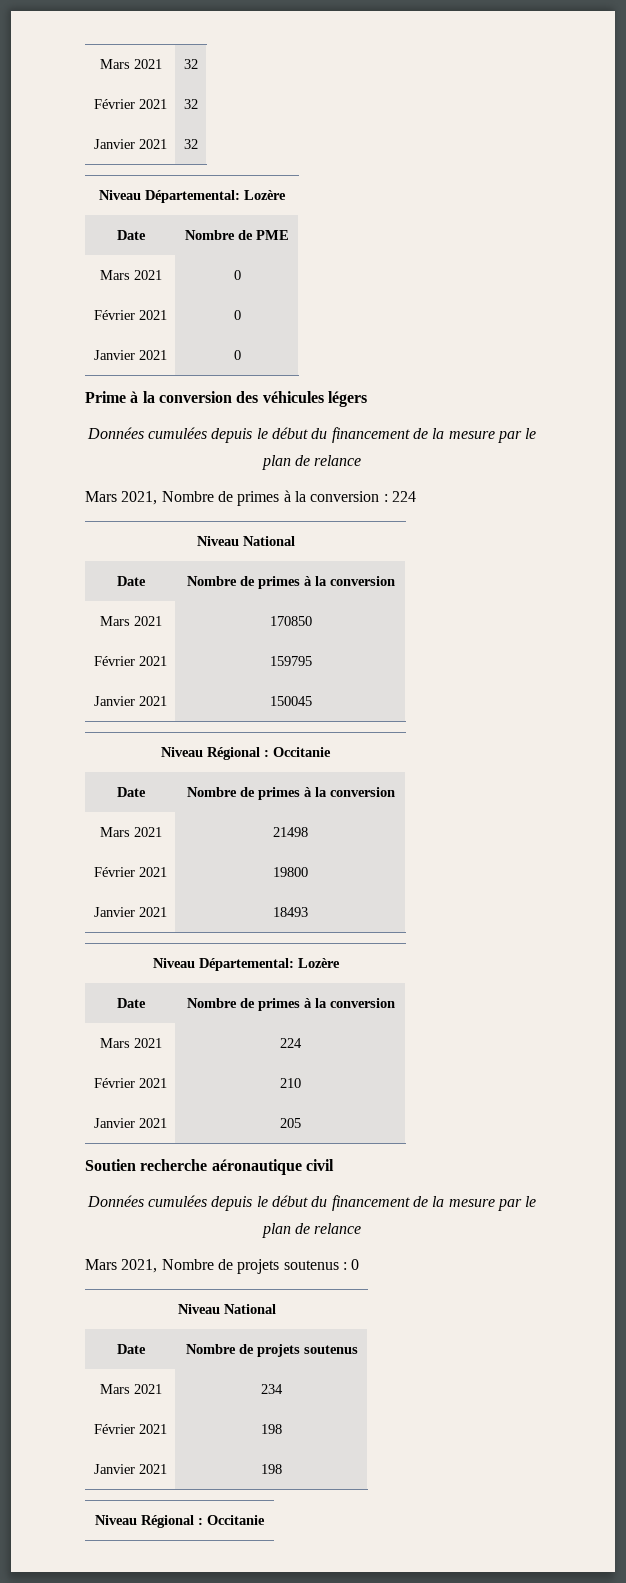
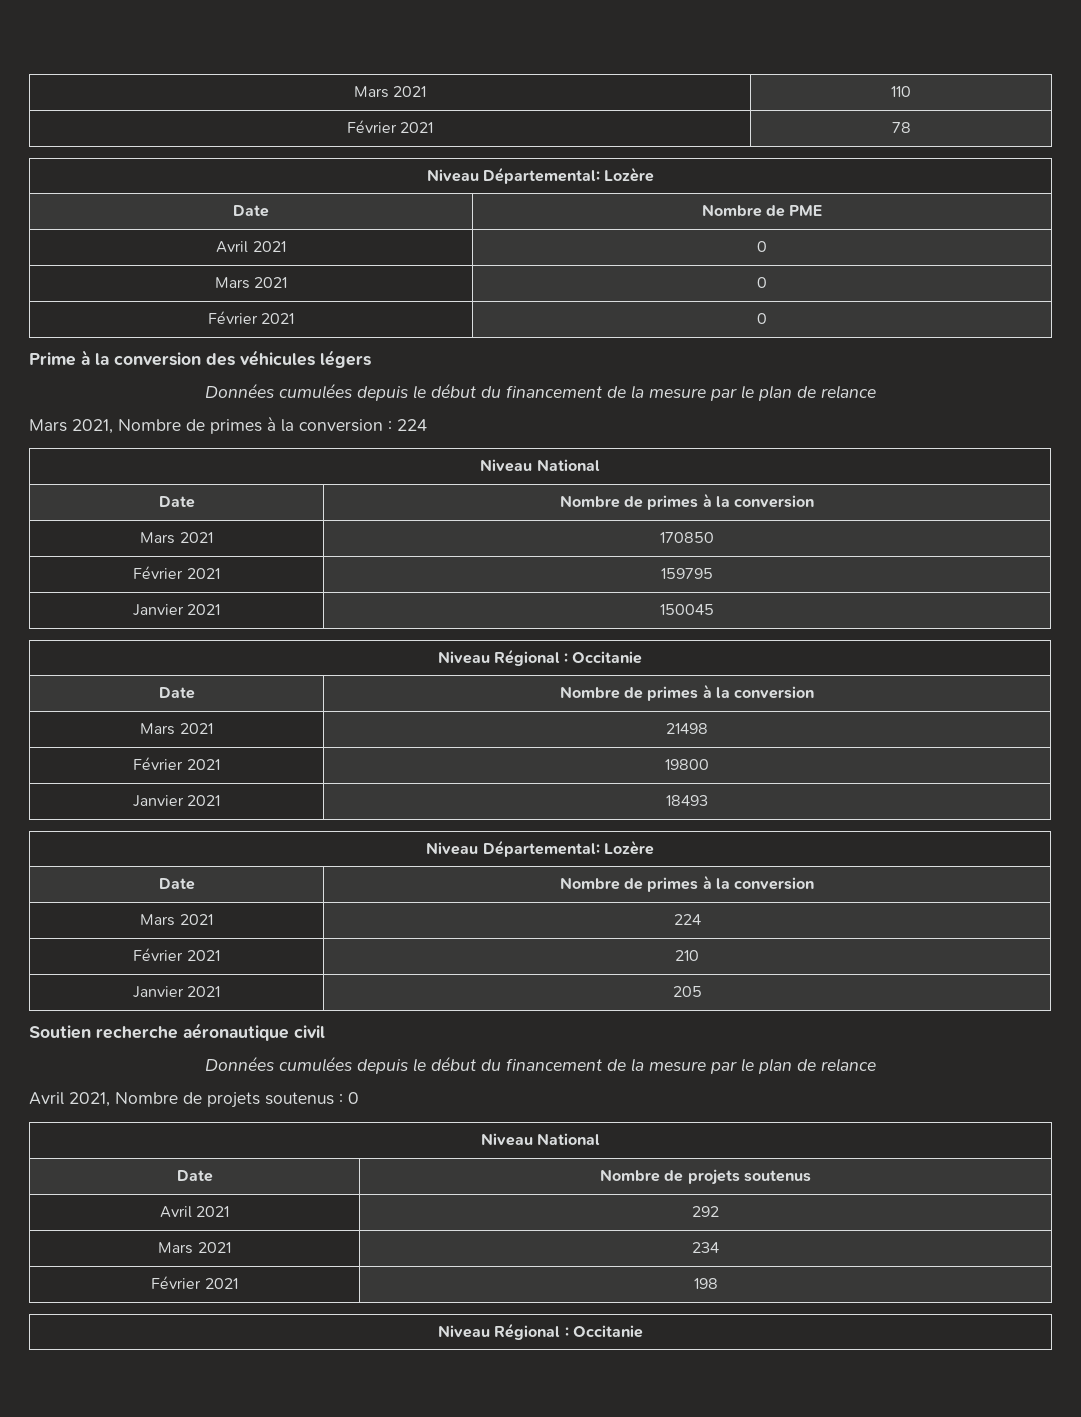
- Mars 2021 | 32
- Février 2021 | 32
- Janvier 2021 | 32
+ Mars 2021 | 110
+ Février 2021 | 78
+ Avril 2021 | 0
- Janvier 2021 | 0
- Mars 2021, Nombre de projets soutenus : 0
+ Avril 2021, Nombre de projets soutenus : 0
+ Avril 2021 | 292
- Janvier 2021 | 198

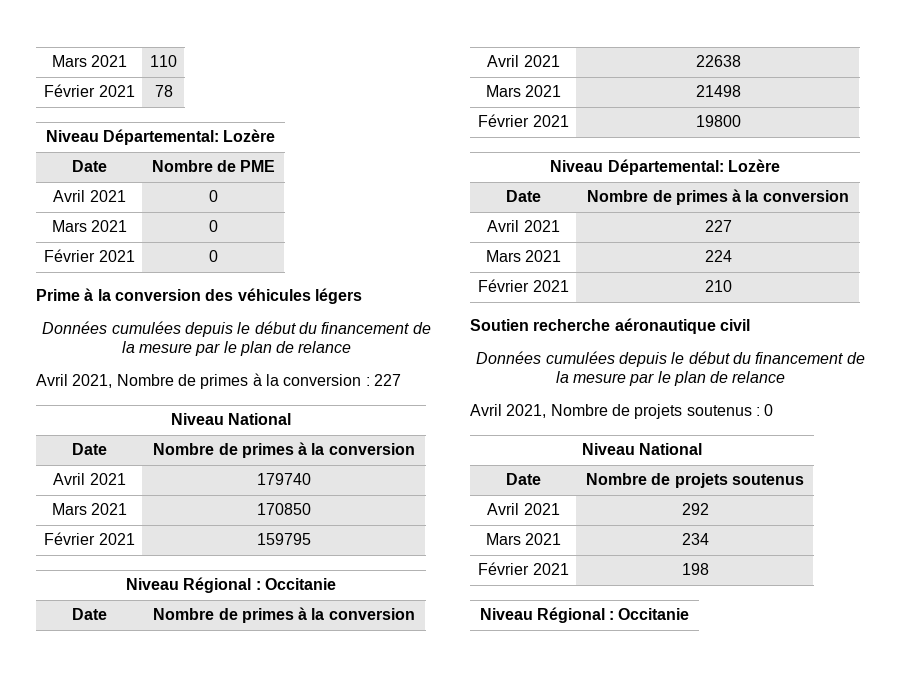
- Mars 2021, Nombre de primes à la conversion : 224
+ Avril 2021, Nombre de primes à la conversion : 227
+ Avril 2021 | 179740
- Janvier 2021 | 150045
+ Avril 2021 | 22638
- Janvier 2021 | 18493
+ Avril 2021 | 227
- Janvier 2021 | 205

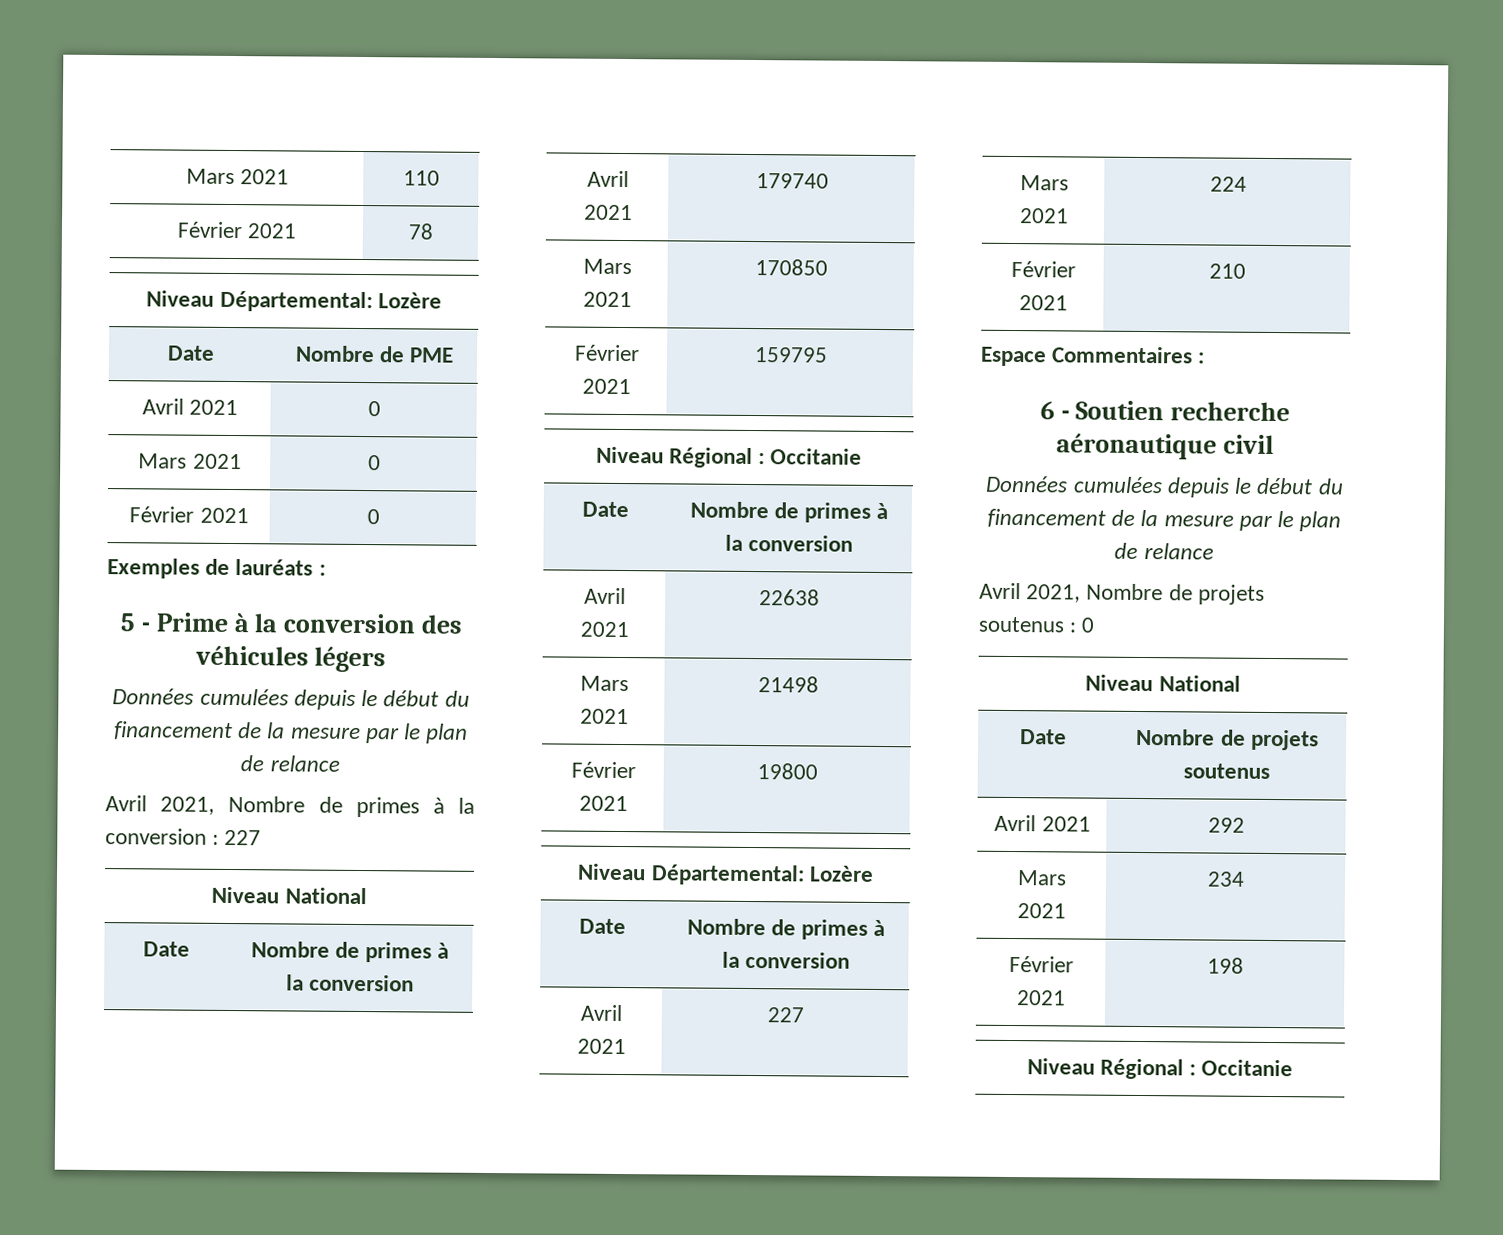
- Prime à la conversion des véhicules légers
+ Exemples de lauréats :
+ 5 - Prime à la conversion des véhicules légers
- Soutien recherche aéronautique civil
+ Espace Commentaires :
+ 6 - Soutien recherche aéronautique civil

